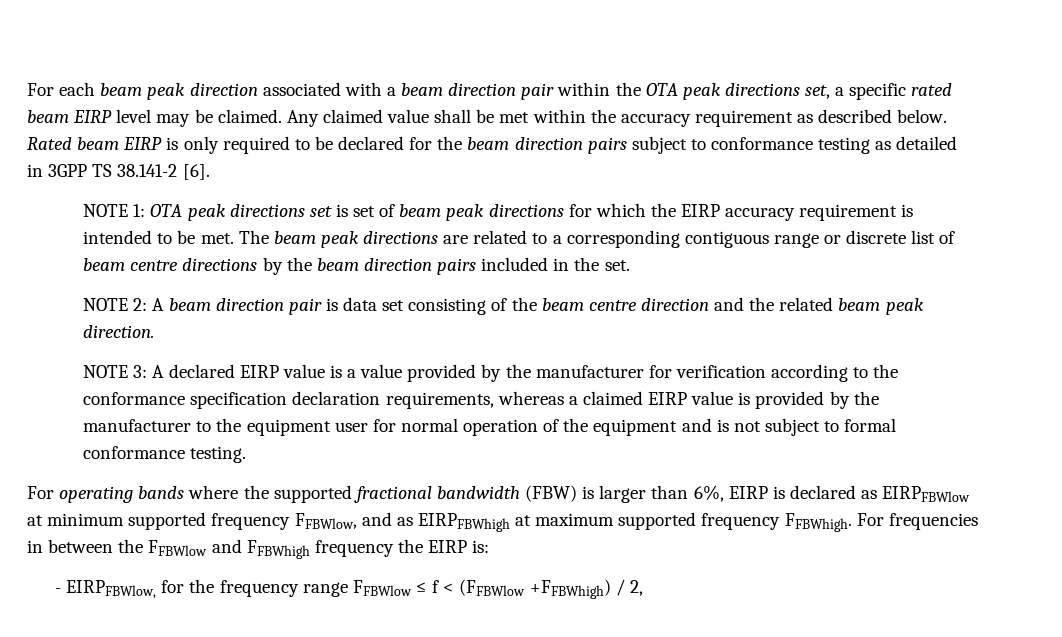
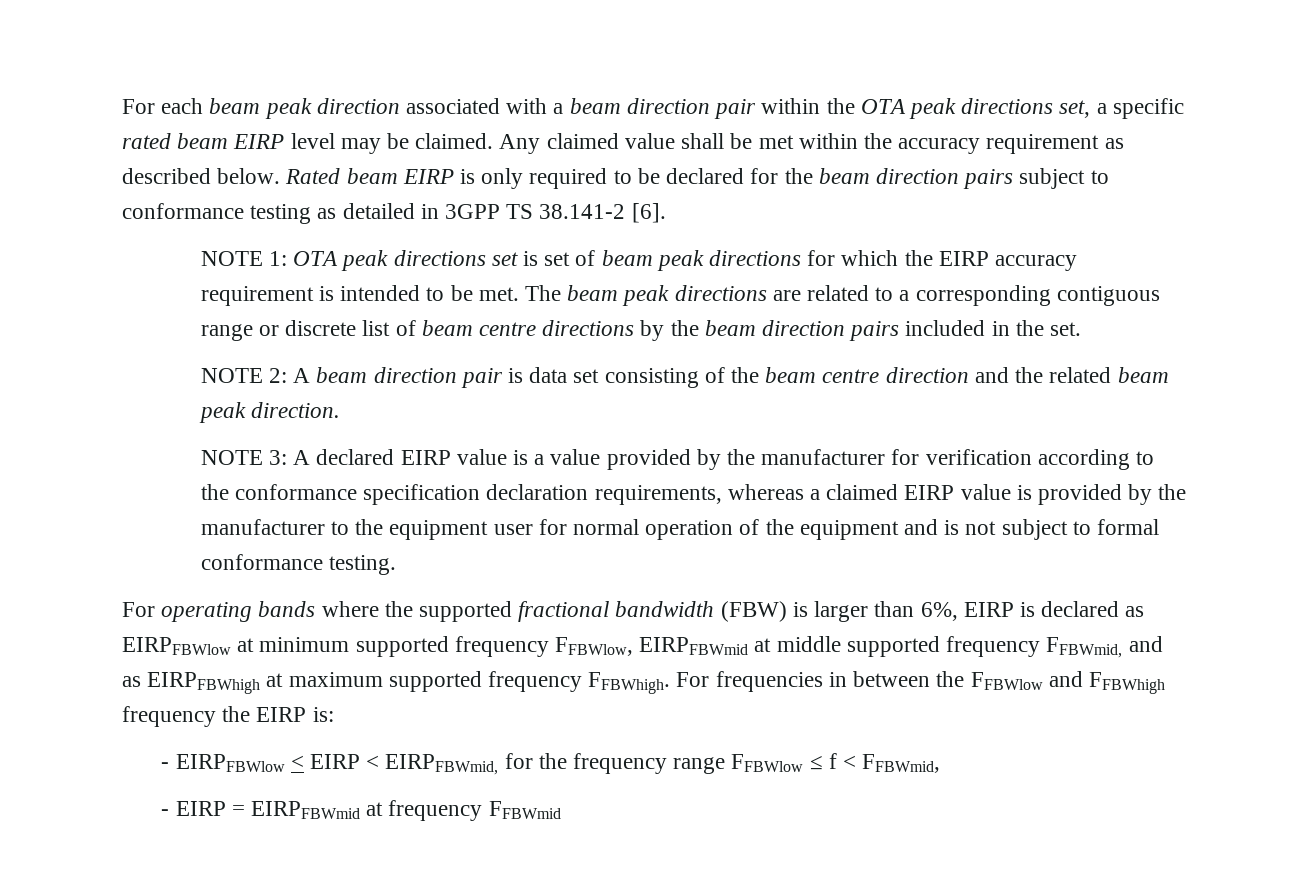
- For operating bands where the supported fractional bandwidth (FBW) is larger than 6%, EIRP is declared as EIRPFBWlow at minimum supported frequency FFBWlow, and as EIRPFBWhigh at maximum supported frequency FFBWhigh.
+ For operating bands where the supported fractional bandwidth (FBW) is larger than 6%, EIRP is declared as EIRPFBWlow at minimum supported frequency FFBWlow, EIRPFBWmid at middle supported frequency FFBWmid, and as EIRPFBWhigh at maximum supported frequency FFBWhigh.
- - EIRPFBWlow, for the frequency range FFBWlow ≤ f < (FFBWlow +FFBWhigh) / 2,
+ - EIRPFBWlow < EIRP < EIRPFBWmid, for the frequency range FFBWlow ≤ f < FFBWmid,
+ - EIRP = EIRPFBWmid at frequency FFBWmid

